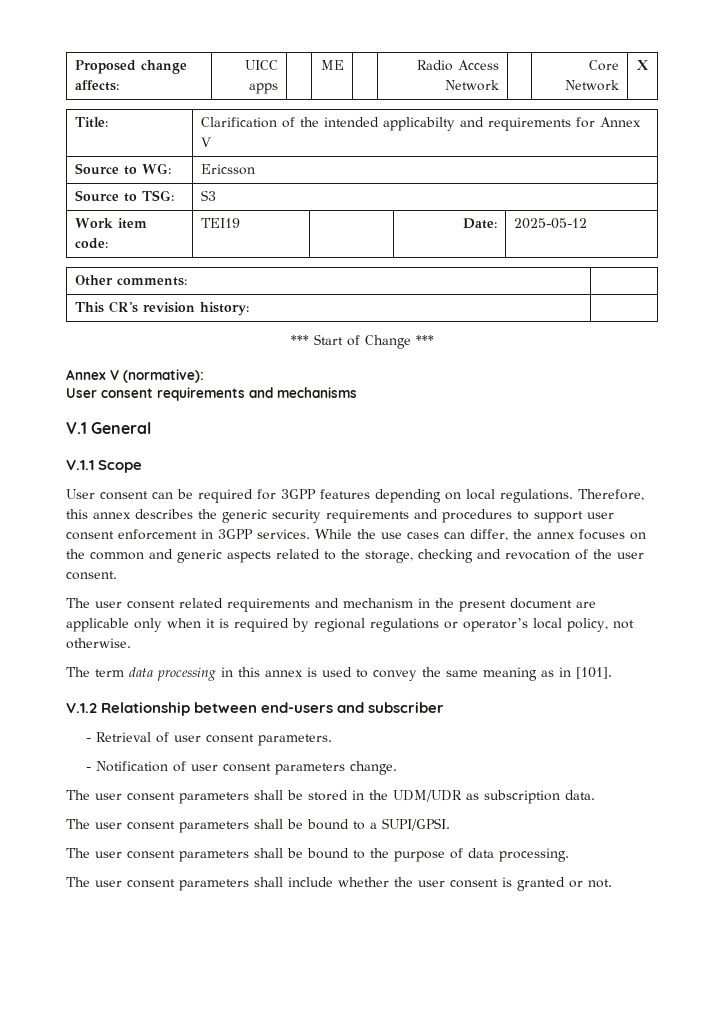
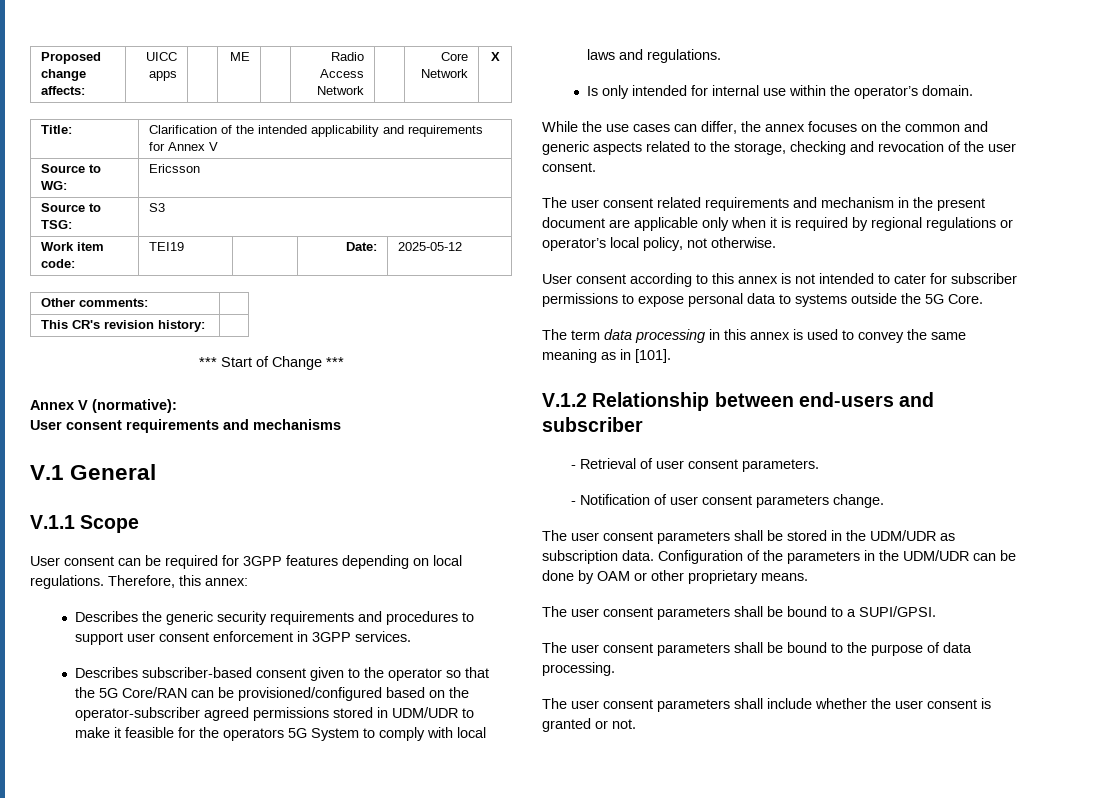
- Title: | Clarification of the intended applicabilty and requirements for Annex V
+ Title: | Clarification of the intended applicability and requirements for Annex V
- Therefore, this annex describes the generic security requirements and procedures to support user consent enforcement in 3GPP services. While the use cases can differ, the annex focuses on the common and generic aspects related to the storage, checking and revocation of the user consent.
+ Therefore, this annex:
+ Describes the generic security requirements and procedures to support user consent enforcement in 3GPP services.
+ Describes subscriber-based consent given to the operator so that the 5G Core/RAN can be provisioned/configured based on the operator-subscriber agreed permissions stored in UDM/UDR to make it feasible for the operators 5G System to comply with local laws and regulations.
+ Is only intended for internal use within the operator’s domain.
+ While the use cases can differ, the annex focuses on the common and generic aspects related to the storage, checking and revocation of the user consent.
+ User consent according to this annex is not intended to cater for subscriber permissions to expose personal data to systems outside the 5G Core.
+ Configuration of the parameters in the UDM/UDR can be done by OAM or other proprietary means.

